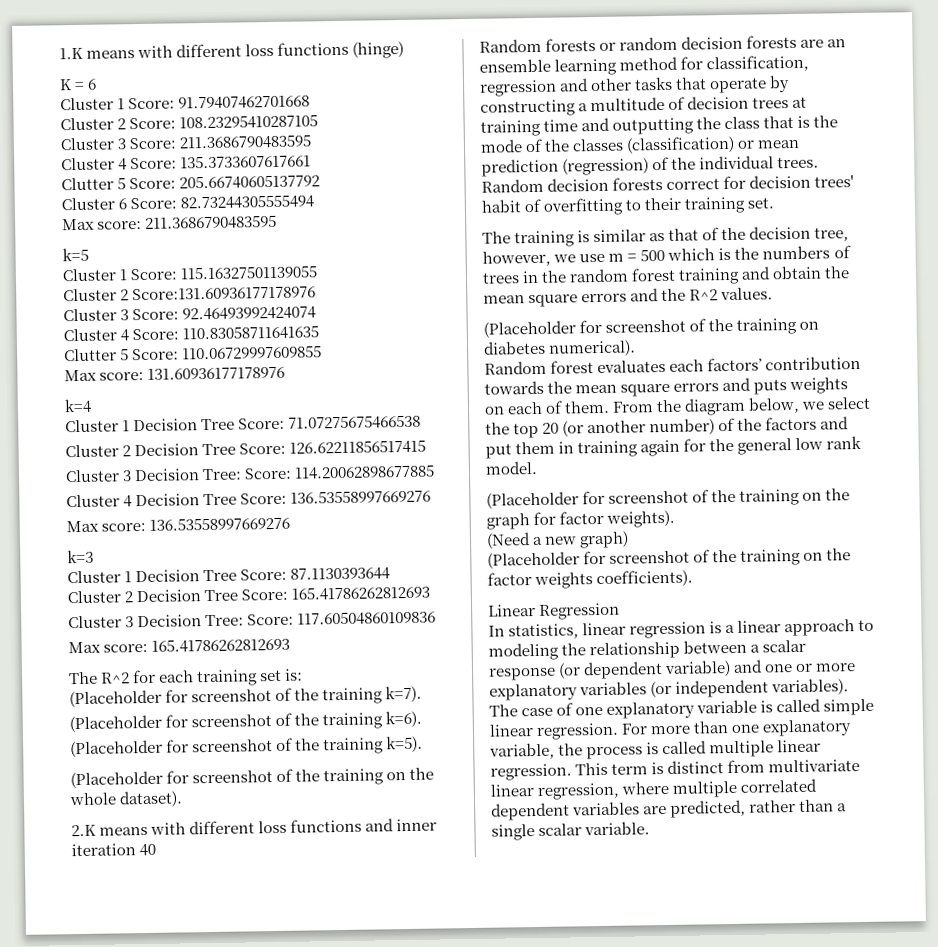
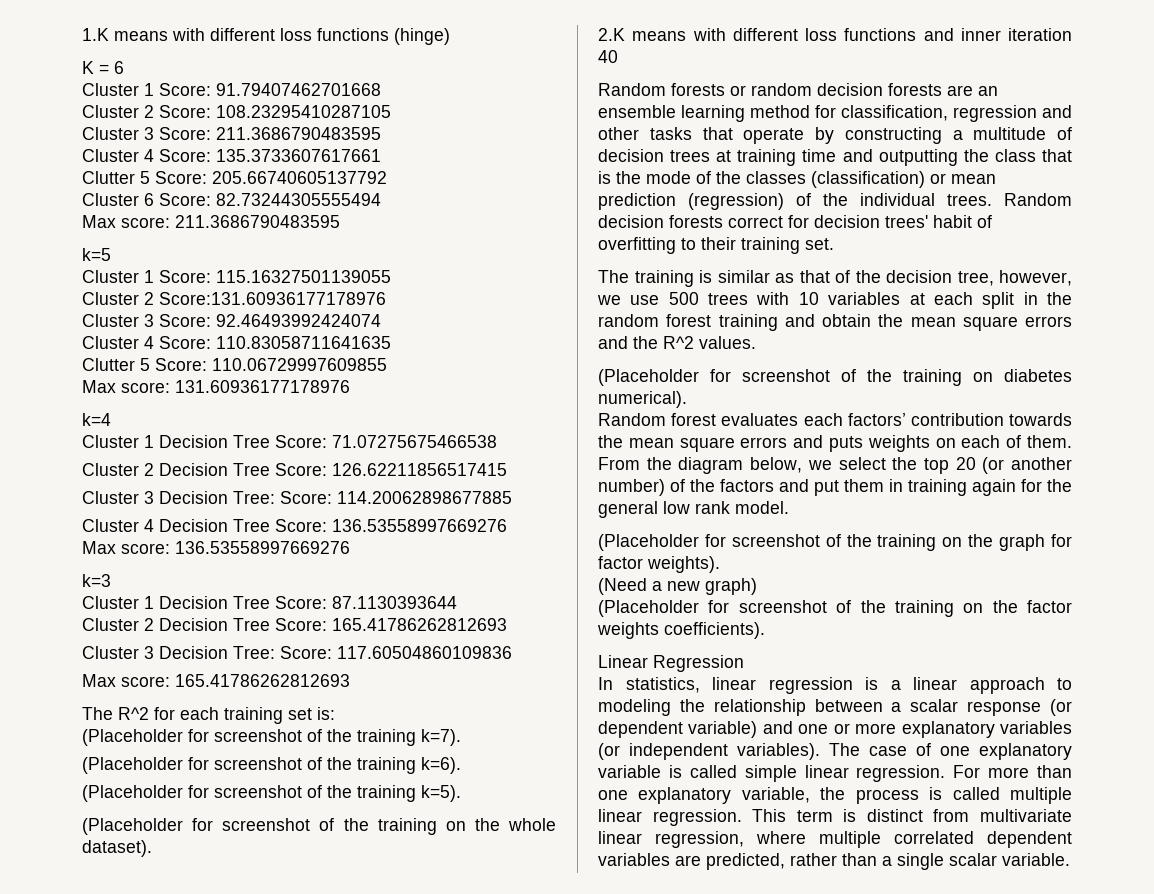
- The training is similar as that of the decision tree, however, we use m = 500 which is the numbers of trees in the random forest training and obtain the mean square errors and the R^2 values.
+ The training is similar as that of the decision tree, however, we use 500 trees with 10 variables at each split in the random forest training and obtain the mean square errors and the R^2 values.

